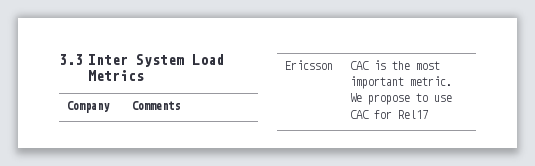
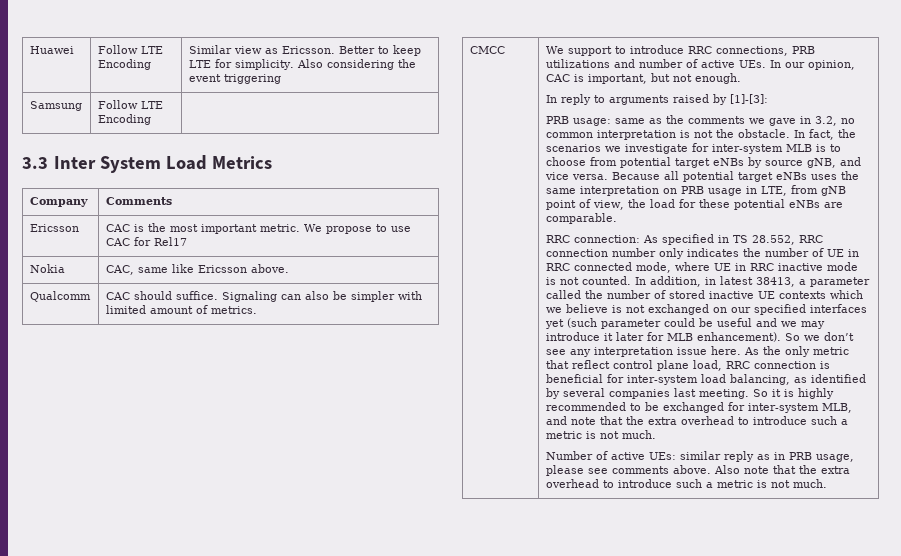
+ Huawei | Follow LTE Encoding | Similar view as Ericsson. Better to keep LTE for simplicity. Also considering the event triggering
+ Samsung | Follow LTE Encoding |
+ Nokia | CAC, same like Ericsson above.
+ Qualcomm | CAC should suffice. Signaling can also be simpler with limited amount of metrics.
+ CMCC | We support to introduce RRC connections, PRB utilizations and number of active UEs. In our opinion, CAC is important, but not enough.
+ In reply to arguments raised by [1]-[3]:
+ PRB usage: same as the comments we gave in 3.2, no common interpretation is not the obstacle. In fact, the scenarios we investigate for inter-system MLB is to choose from potential target eNBs by source gNB, and vice versa. Because all potential target eNBs uses the same interpretation on PRB usage in LTE, from gNB point of view, the load for these potential eNBs are comparable.
+ RRC connection: As specified in TS 28.552, RRC connection number only indicates the number of UE in RRC connected mode, where UE in RRC inactive mode is not counted. In addition, in latest 38413, a parameter called the number of stored inactive UE contexts which we believe is not exchanged on our specified interfaces yet (such parameter could be useful and we may introduce it later for MLB enhancement). So we don’t see any interpretation issue here. As the only metric that reflect control plane load, RRC connection is beneficial for inter-system load balancing, as identified by several companies last meeting. So it is highly recommended to be exchanged for inter-system MLB, and note that the extra overhead to introduce such a metric is not much.
+ Number of active UEs: similar reply as in PRB usage, please see comments above. Also note that the extra overhead to introduce such a metric is not much.

